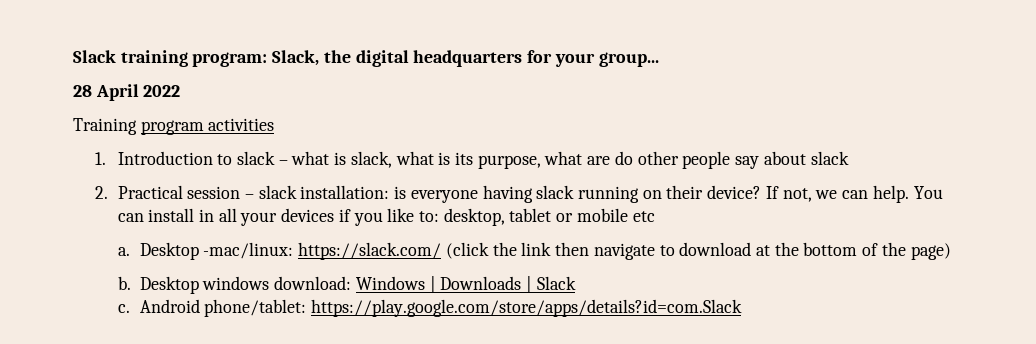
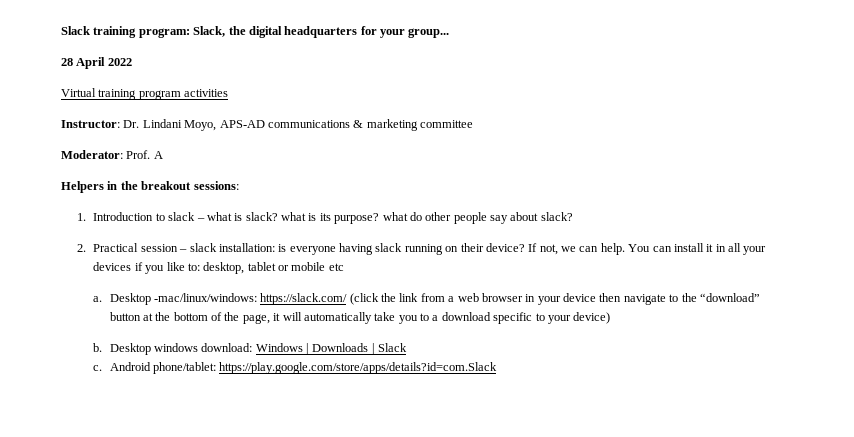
- Training program activities
+ Virtual training program activities
+ Instructor: Dr. Lindani Moyo, APS-AD communications & marketing committee
+ Moderator: Prof. A
+ Helpers in the breakout sessions:
- 1. Introduction to slack – what is slack, what is its purpose, what are do other people say about slack
+ 1. Introduction to slack – what is slack? what is its purpose? what do other people say about slack?
- You can install in all your devices if you like to: desktop, tablet or mobile etc
+ You can install it in all your devices if you like to: desktop, tablet or mobile etc
- Desktop -mac/linux: https://slack.com/ (click the link then navigate to download at the bottom of the page)
+ Desktop -mac/linux/windows: https://slack.com/ (click the link from a web browser in your device then navigate to the “download” button at the bottom of the page, it will automatically take you to a download specific to your device)

